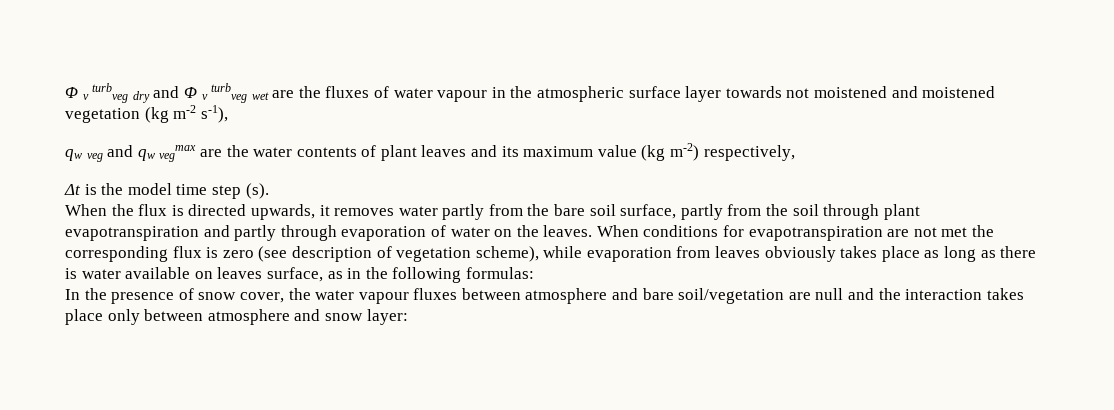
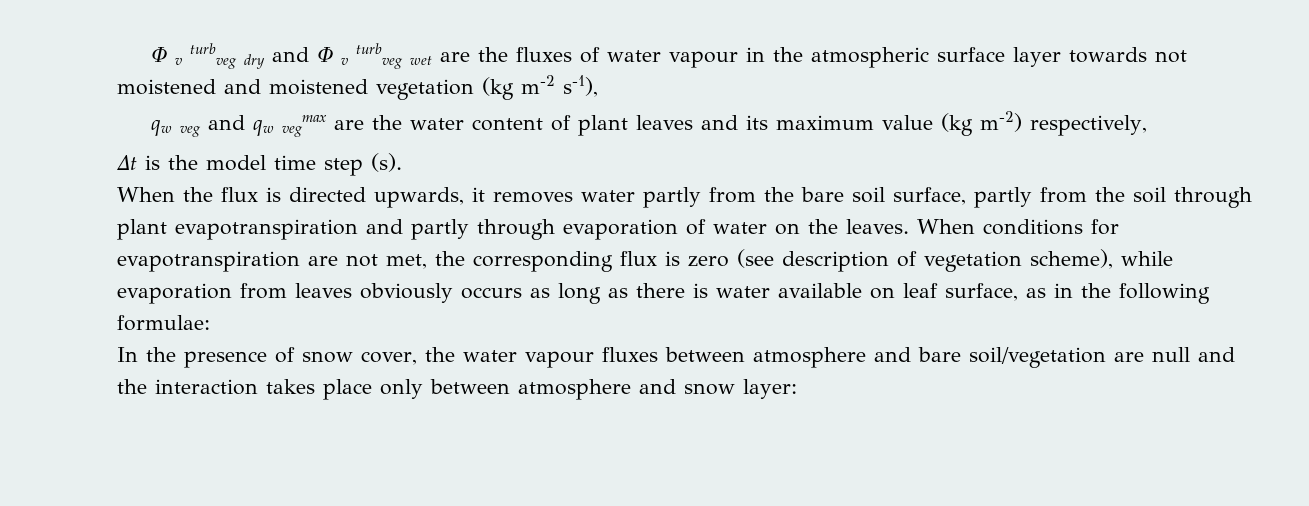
- qw veg and qw vegmax are the water contents of plant leaves and its maximum value (kg m-2) respectively,
+ qw veg and qw vegmax are the water content of plant leaves and its maximum value (kg m-2) respectively,
- When conditions for evapotranspiration are not met the corresponding flux is zero (see description of vegetation scheme), while evaporation from leaves obviously takes place as long as there is water available on leaves surface, as in the following formulas:
+ When conditions for evapotranspiration are not met, the corresponding flux is zero (see description of vegetation scheme), while evaporation from leaves obviously occurs as long as there is water available on leaf surface, as in the following formulae:

